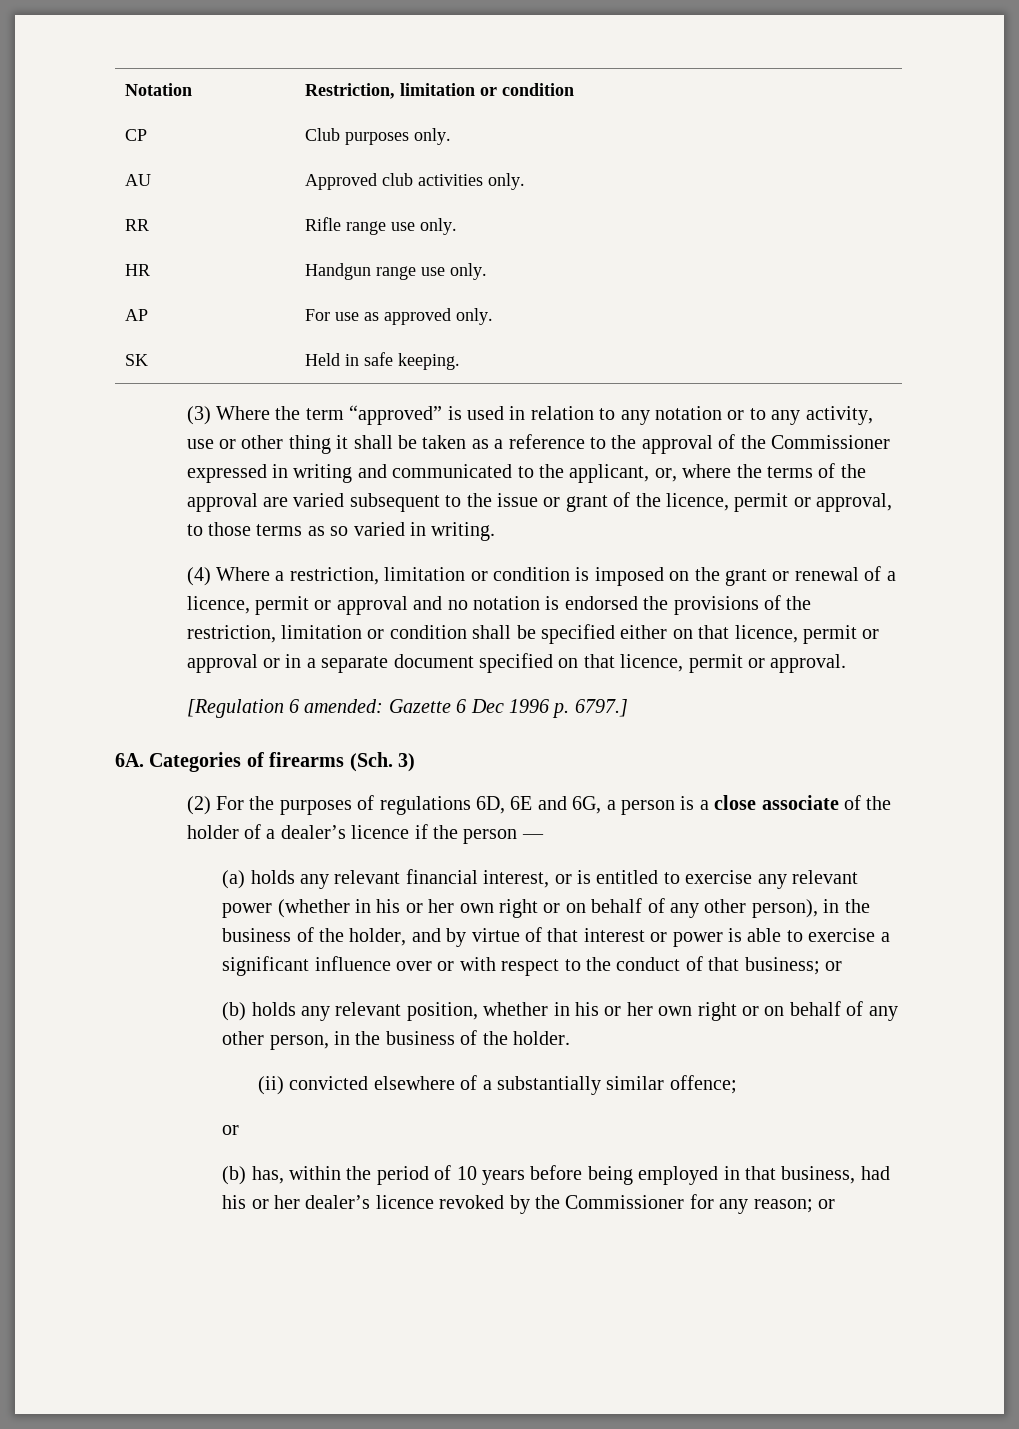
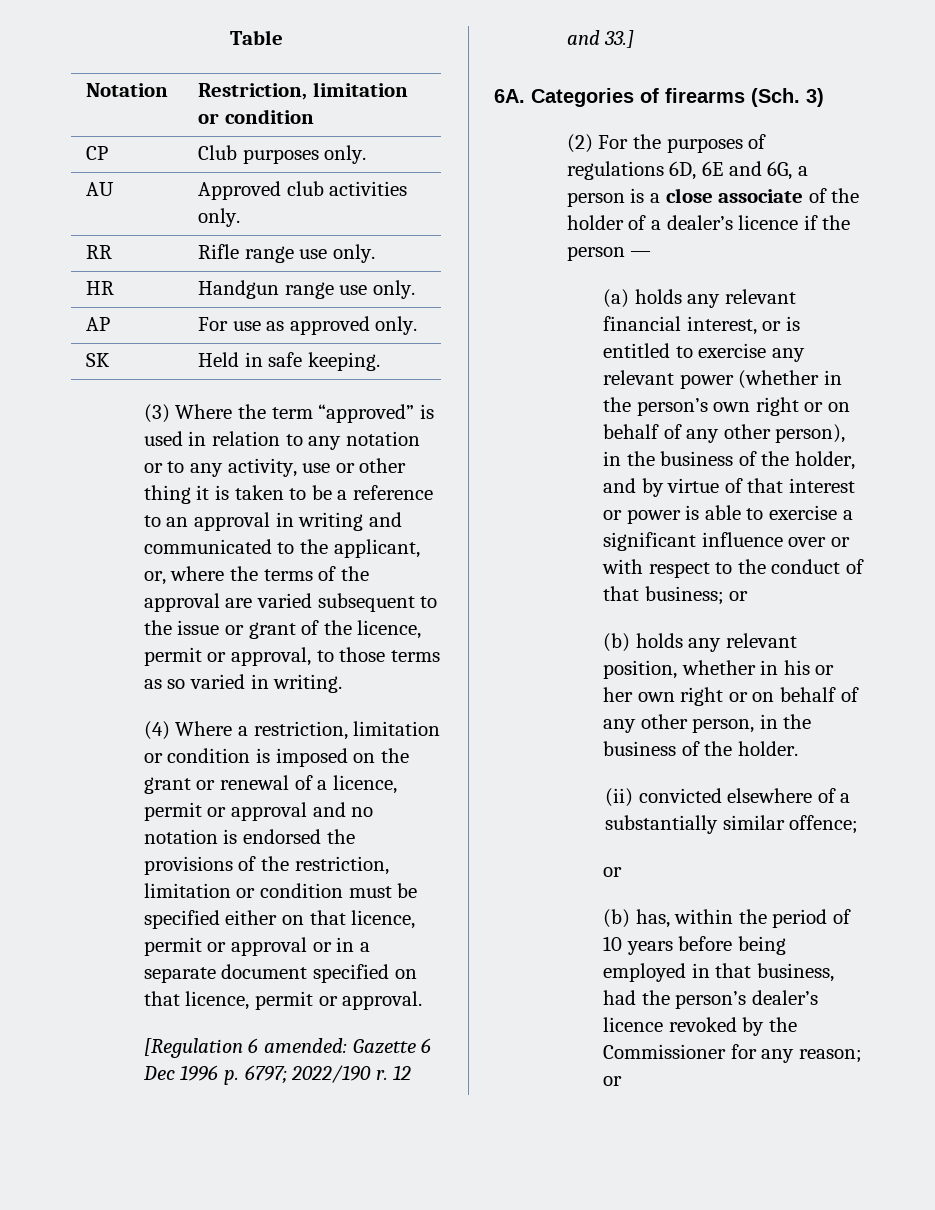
+ Table
- (3) Where the term “approved” is used in relation to any notation or to any activity, use or other thing it shall be taken as a reference to the approval of the Commissioner expressed in writing and communicated to the applicant, or, where the terms of the approval are varied subsequent to the issue or grant of the licence, permit or approval, to those terms as so varied in writing.
+ (3) Where the term “approved” is used in relation to any notation or to any activity, use or other thing it is taken to be a reference to an approval in writing and communicated to the applicant, or, where the terms of the approval are varied subsequent to the issue or grant of the licence, permit or approval, to those terms as so varied in writing.
- (4) Where a restriction, limitation or condition is imposed on the grant or renewal of a licence, permit or approval and no notation is endorsed the provisions of the restriction, limitation or condition shall be specified either on that licence, permit or approval or in a separate document specified on that licence, permit or approval.
+ (4) Where a restriction, limitation or condition is imposed on the grant or renewal of a licence, permit or approval and no notation is endorsed the provisions of the restriction, limitation or condition must be specified either on that licence, permit or approval or in a separate document specified on that licence, permit or approval.
- [Regulation 6 amended: Gazette 6 Dec 1996 p. 6797.]
+ [Regulation 6 amended: Gazette 6 Dec 1996 p. 6797; 2022/190 r. 12 and 33.]
- (a) holds any relevant financial interest, or is entitled to exercise any relevant power (whether in his or her own right or on behalf of any other person), in the business of the holder, and by virtue of that interest or power is able to exercise a significant influence over or with respect to the conduct of that business; or
+ (a) holds any relevant financial interest, or is entitled to exercise any relevant power (whether in the person’s own right or on behalf of any other person), in the business of the holder, and by virtue of that interest or power is able to exercise a significant influence over or with respect to the conduct of that business; or
- (b) has, within the period of 10 years before being employed in that business, had his or her dealer’s licence revoked by the Commissioner for any reason; or
+ (b) has, within the period of 10 years before being employed in that business, had the person’s dealer’s licence revoked by the Commissioner for any reason; or

